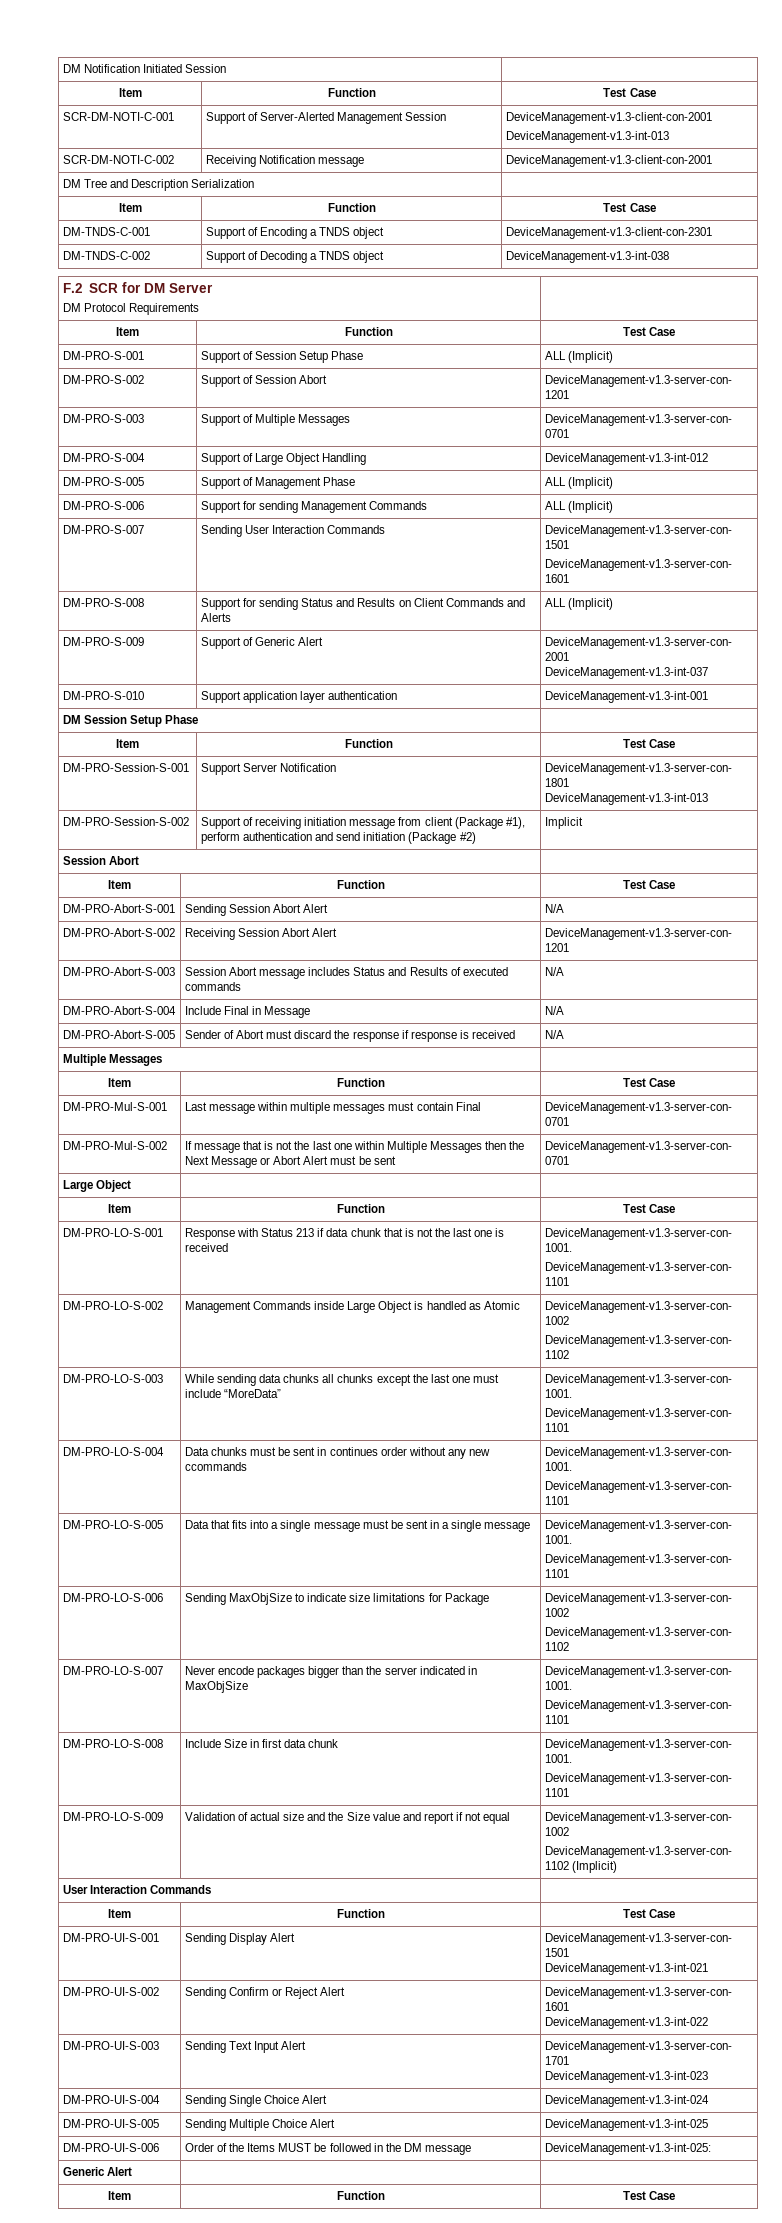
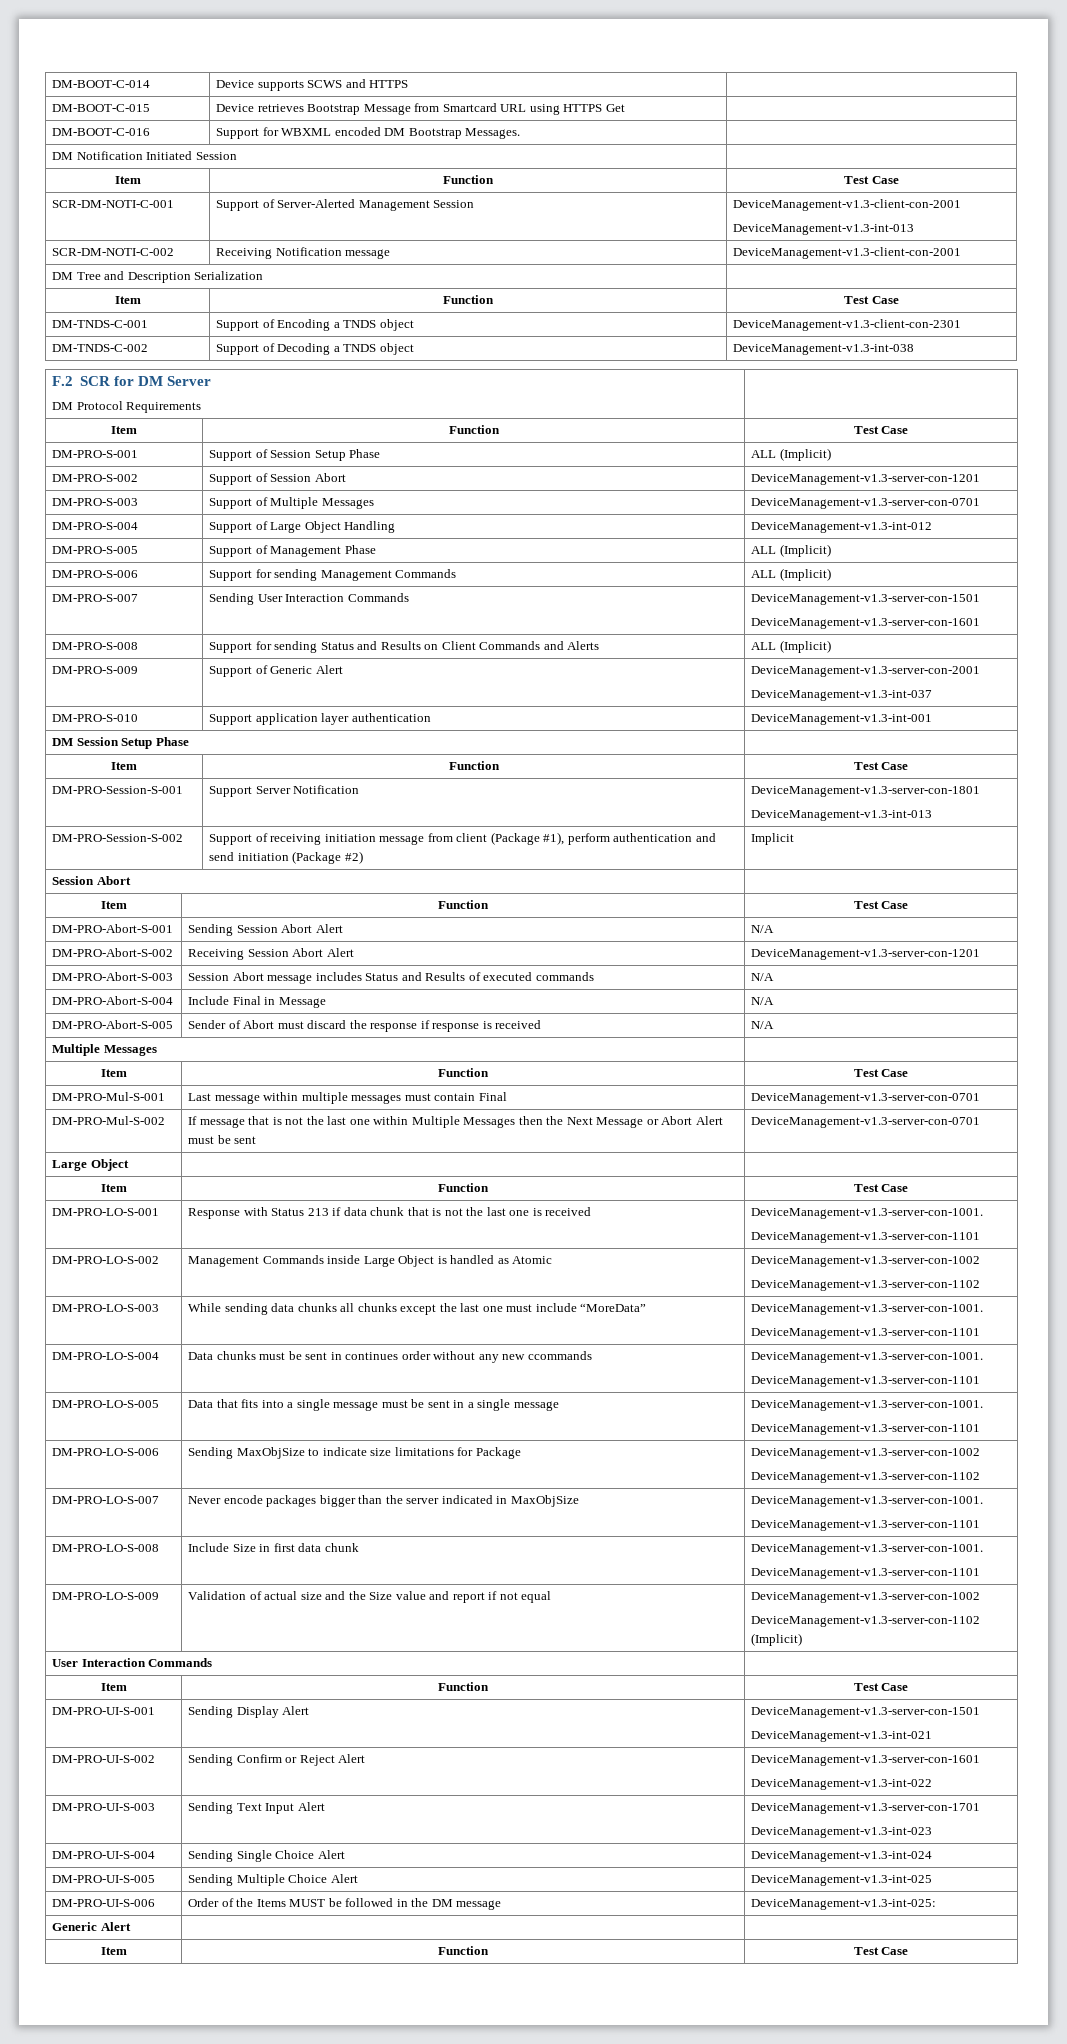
+ DM-BOOT-C-014 | Device supports SCWS and HTTPS |
+ DM-BOOT-C-015 | Device retrieves Bootstrap Message from Smartcard URL using HTTPS Get |
+ DM-BOOT-C-016 | Support for WBXML encoded DM Bootstrap Messages. |

